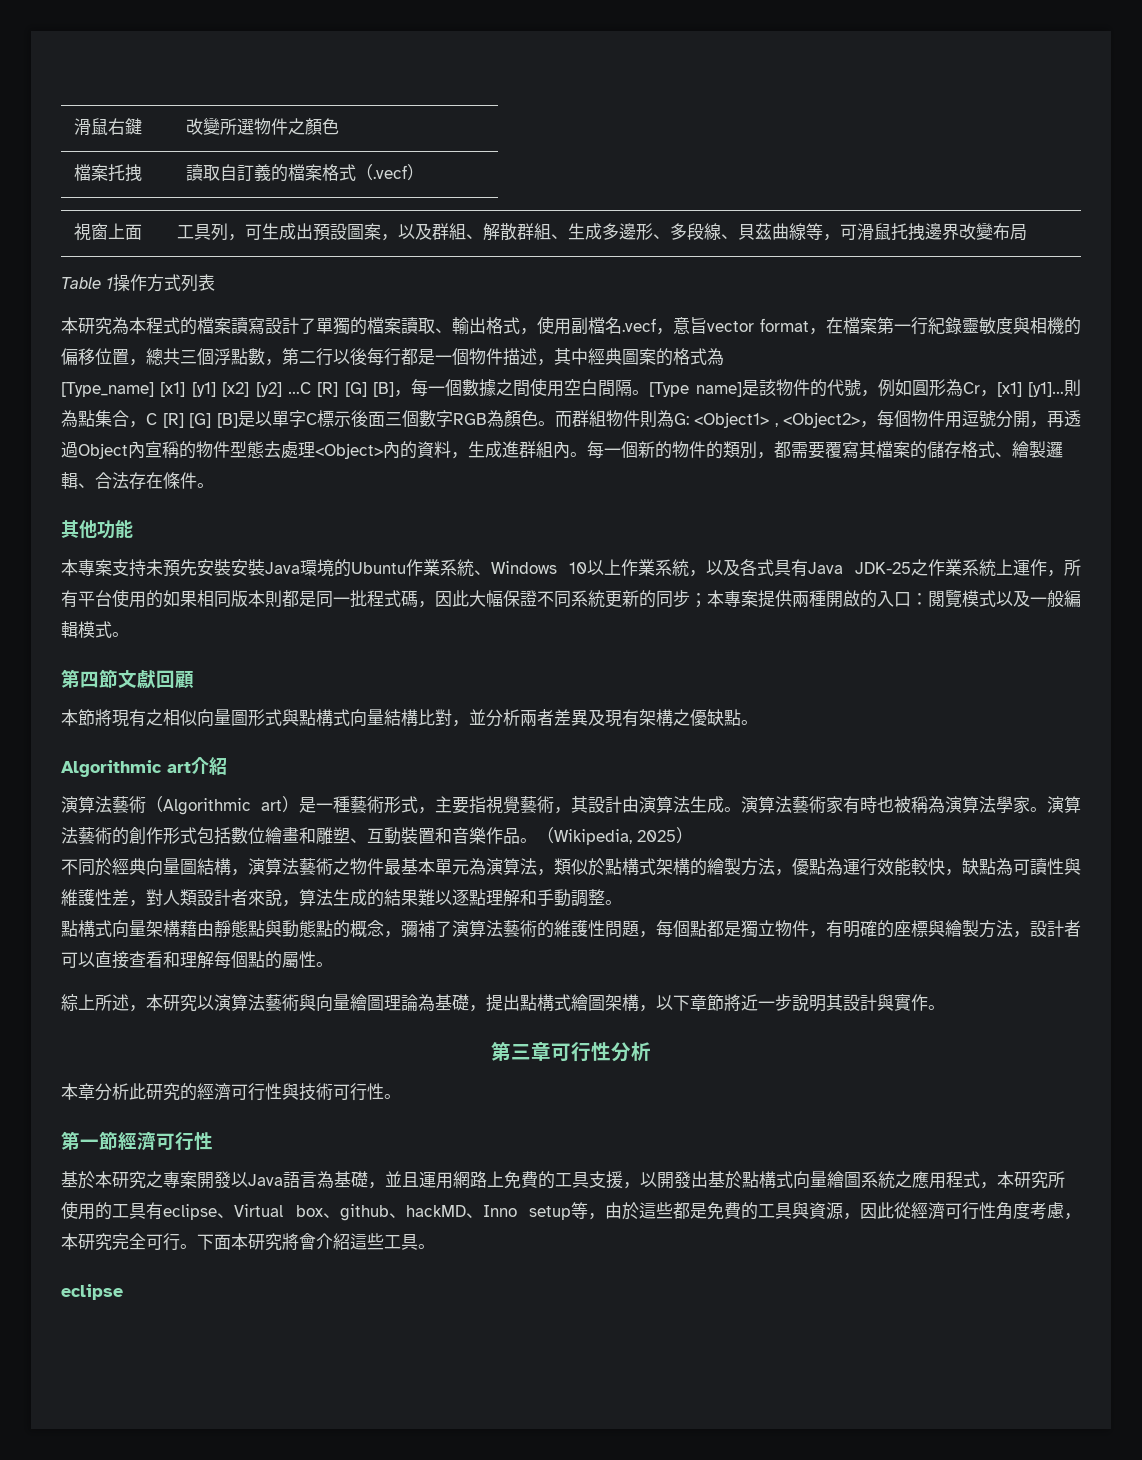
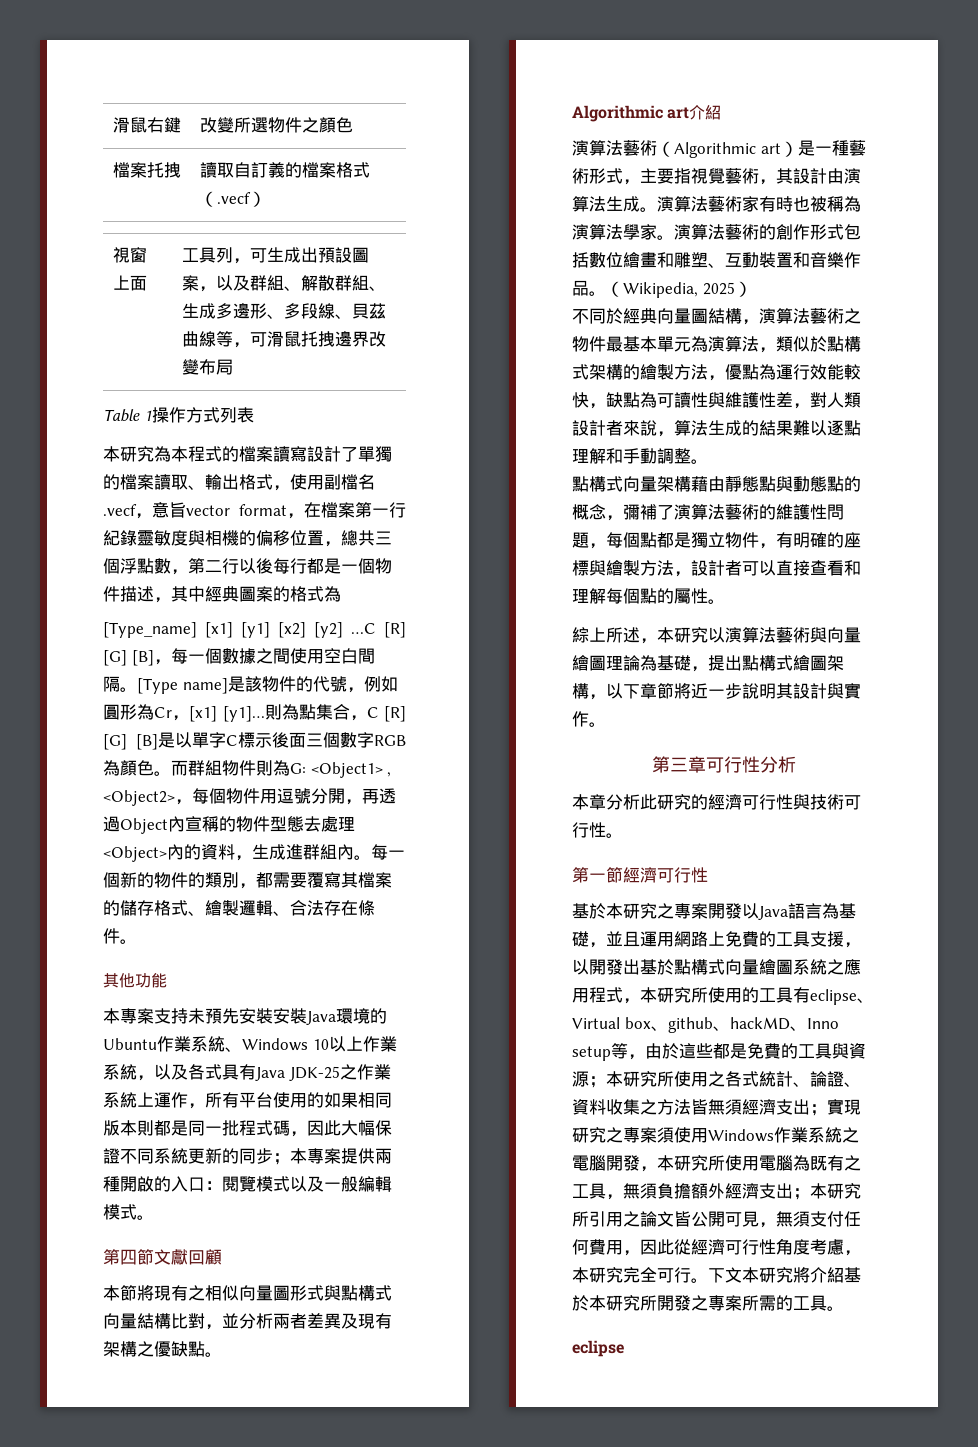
- 基於本研究之專案開發以Java語言為基礎，並且運用網路上免費的工具支援，以開發出基於點構式向量繪圖系統之應用程式，本研究所使用的工具有eclipse、Virtual box、github、hackMD、Inno setup等，由於這些都是免費的工具與資源，因此從經濟可行性角度考慮，本研究完全可行。
+ 基於本研究之專案開發以Java語言為基礎，並且運用網路上免費的工具支援，以開發出基於點構式向量繪圖系統之應用程式，本研究所使用的工具有eclipse、Virtual box、github、hackMD、Inno setup等，由於這些都是免費的工具與資源；本研究所使用之各式統計、論證、資料收集之方法皆無須經濟支出；實現研究之專案須使用Windows作業系統之電腦開發，本研究所使用電腦為既有之工具，無須負擔額外經濟支出；本研究所引用之論文皆公開可見，無須支付任何費用，因此從經濟可行性角度考慮，本研究完全可行。
- 下面本研究將會介紹這些工具。
+ 下文本研究將介紹基於本研究所開發之專案所需的工具。

